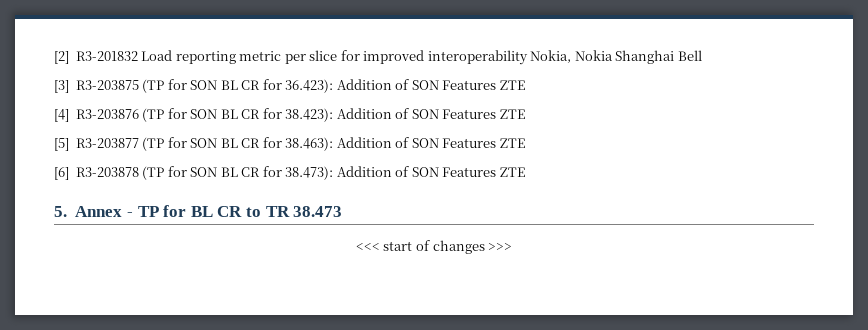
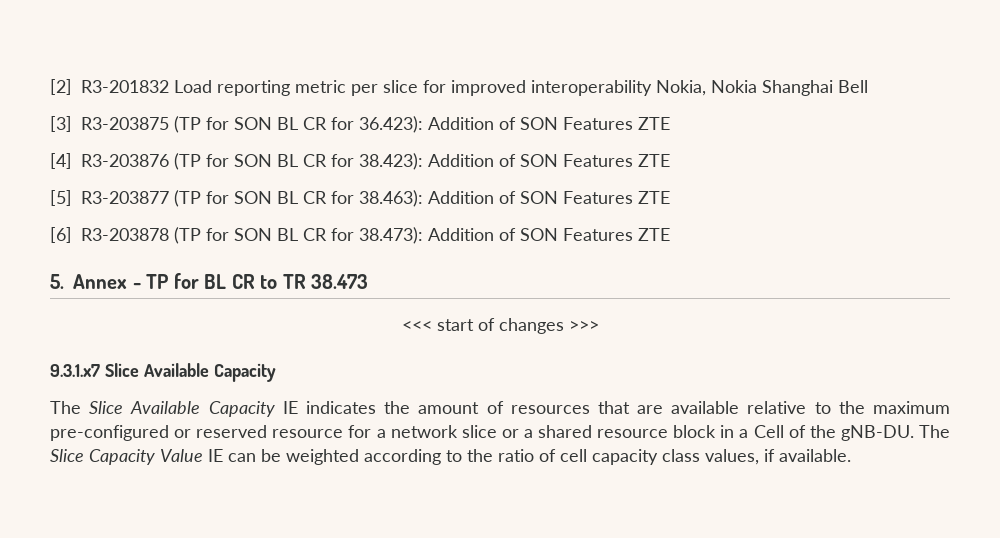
+ 9.3.1.x7 Slice Available Capacity
+ The Slice Available Capacity IE indicates the amount of resources that are available relative to the maximum pre-configured or reserved resource for a network slice or a shared resource block in a Cell of the gNB-DU. The Slice Capacity Value IE can be weighted according to the ratio of cell capacity class values, if available.

